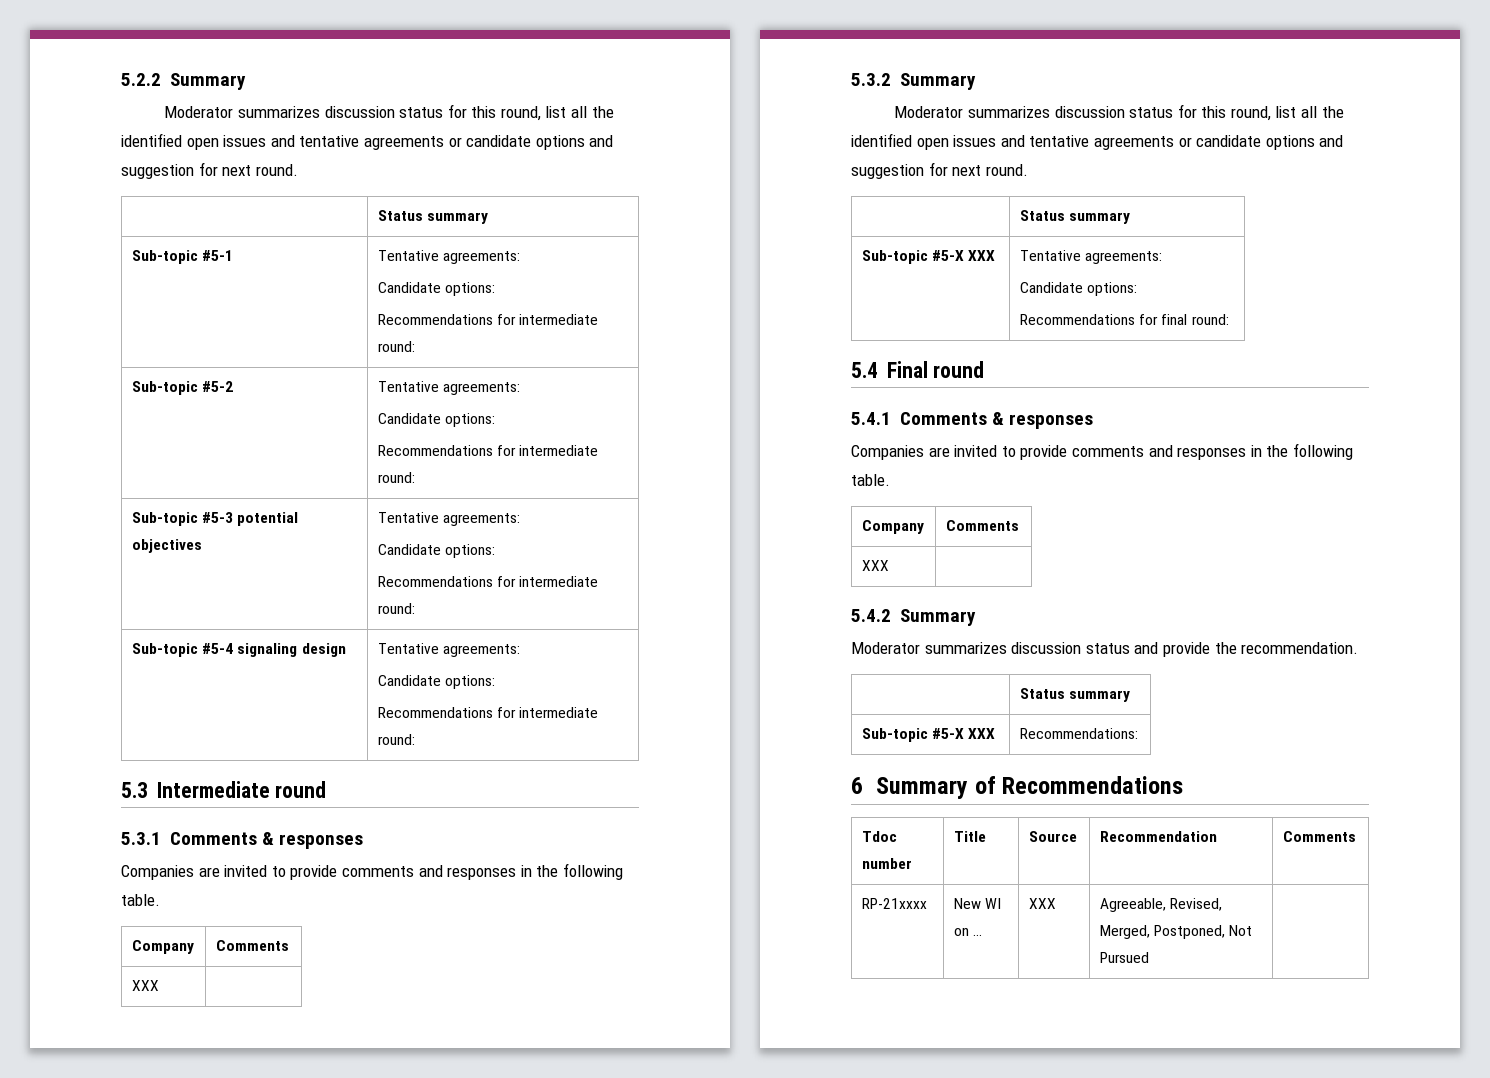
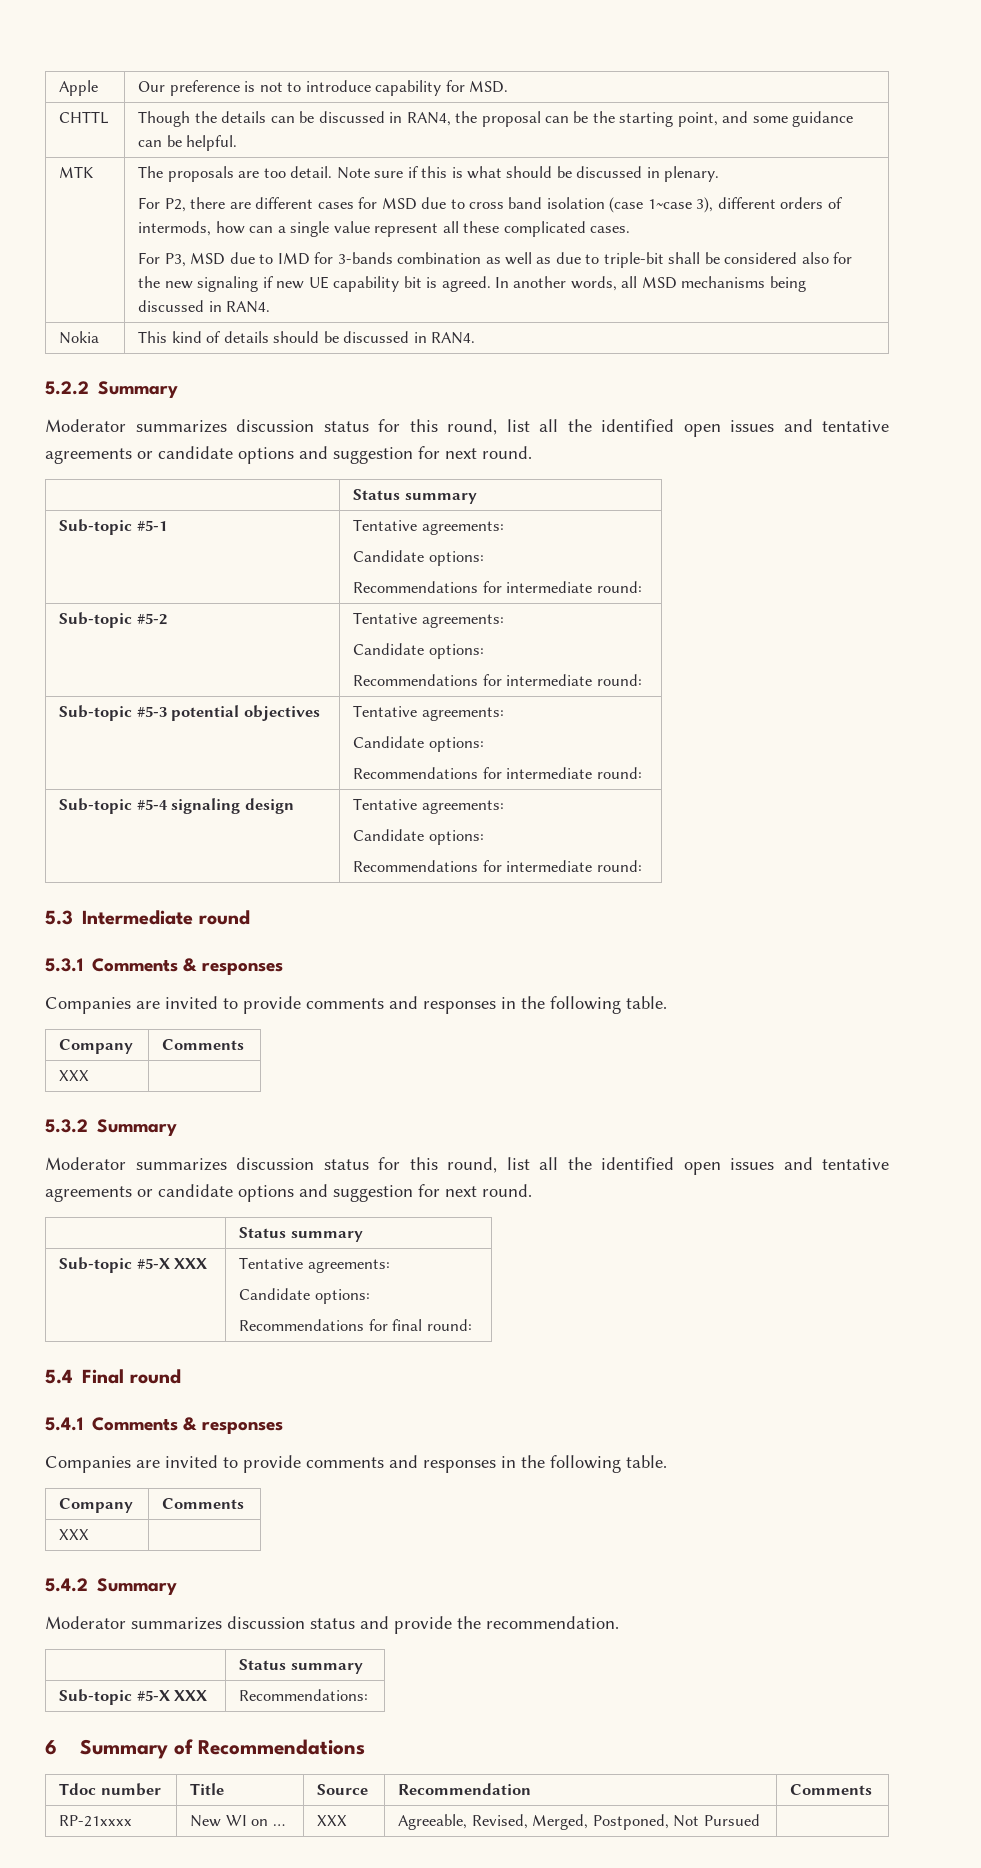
+ Apple | Our preference is not to introduce capability for MSD.
+ CHTTL | Though the details can be discussed in RAN4, the proposal can be the starting point, and some guidance can be helpful.
+ MTK | The proposals are too detail. Note sure if this is what should be discussed in plenary.
+ For P2, there are different cases for MSD due to cross band isolation (case 1~case 3), different orders of intermods, how can a single value represent all these complicated cases.
+ For P3, MSD due to IMD for 3-bands combination as well as due to triple-bit shall be considered also for the new signaling if new UE capability bit is agreed. In another words, all MSD mechanisms being discussed in RAN4.
+ Nokia | This kind of details should be discussed in RAN4.

